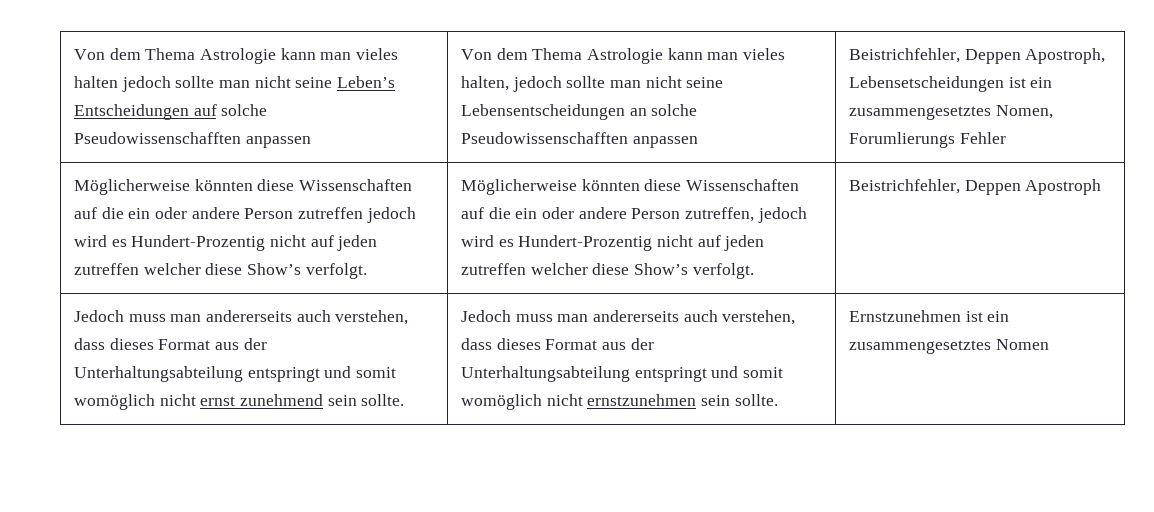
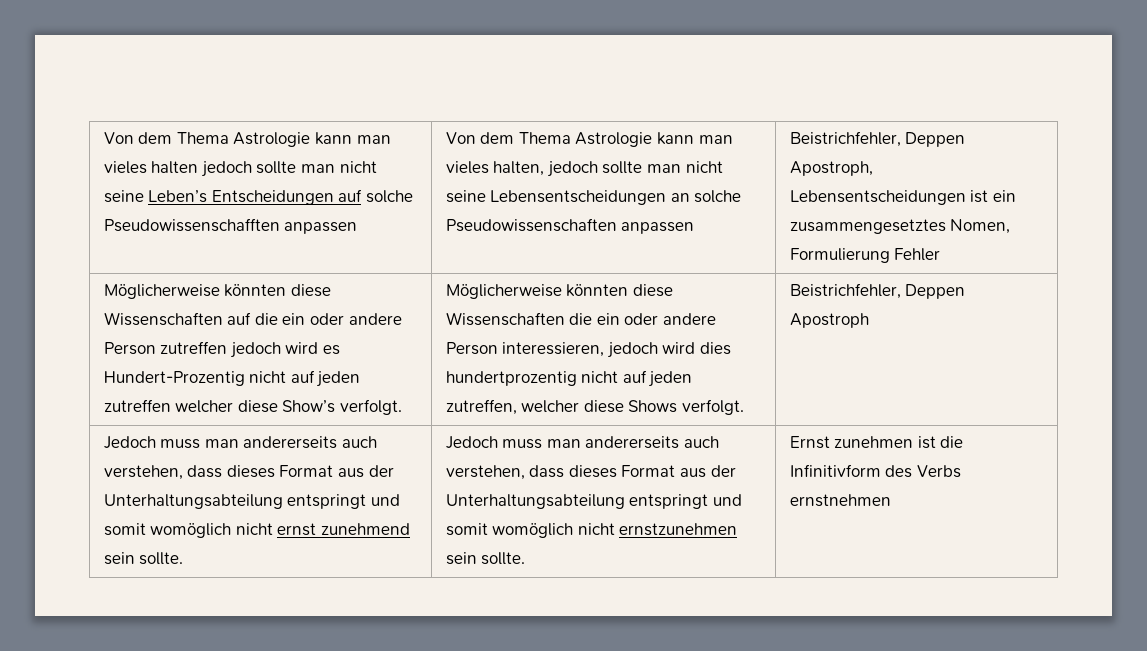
- Von dem Thema Astrologie kann man vieles halten, jedoch sollte man nicht seine Lebensentscheidungen an solche Pseudowissenschafften anpassen
+ Von dem Thema Astrologie kann man vieles halten, jedoch sollte man nicht seine Lebensentscheidungen an solche Pseudowissenschaften anpassen
- Beistrichfehler, Deppen Apostroph, Lebensetscheidungen ist ein zusammengesetztes Nomen, Forumlierungs Fehler
+ Beistrichfehler, Deppen Apostroph, Lebensentscheidungen ist ein zusammengesetztes Nomen, Formulierung Fehler
- Möglicherweise könnten diese Wissenschaften auf die ein oder andere Person zutreffen, jedoch wird es Hundert-Prozentig nicht auf jeden zutreffen welcher diese Show’s verfolgt.
+ Möglicherweise könnten diese Wissenschaften die ein oder andere Person interessieren, jedoch wird dies hundertprozentig nicht auf jeden zutreffen, welcher diese Shows verfolgt.
- Ernstzunehmen ist ein zusammengesetztes Nomen
+ Ernst zunehmen ist die Infinitivform des Verbs ernstnehmen

